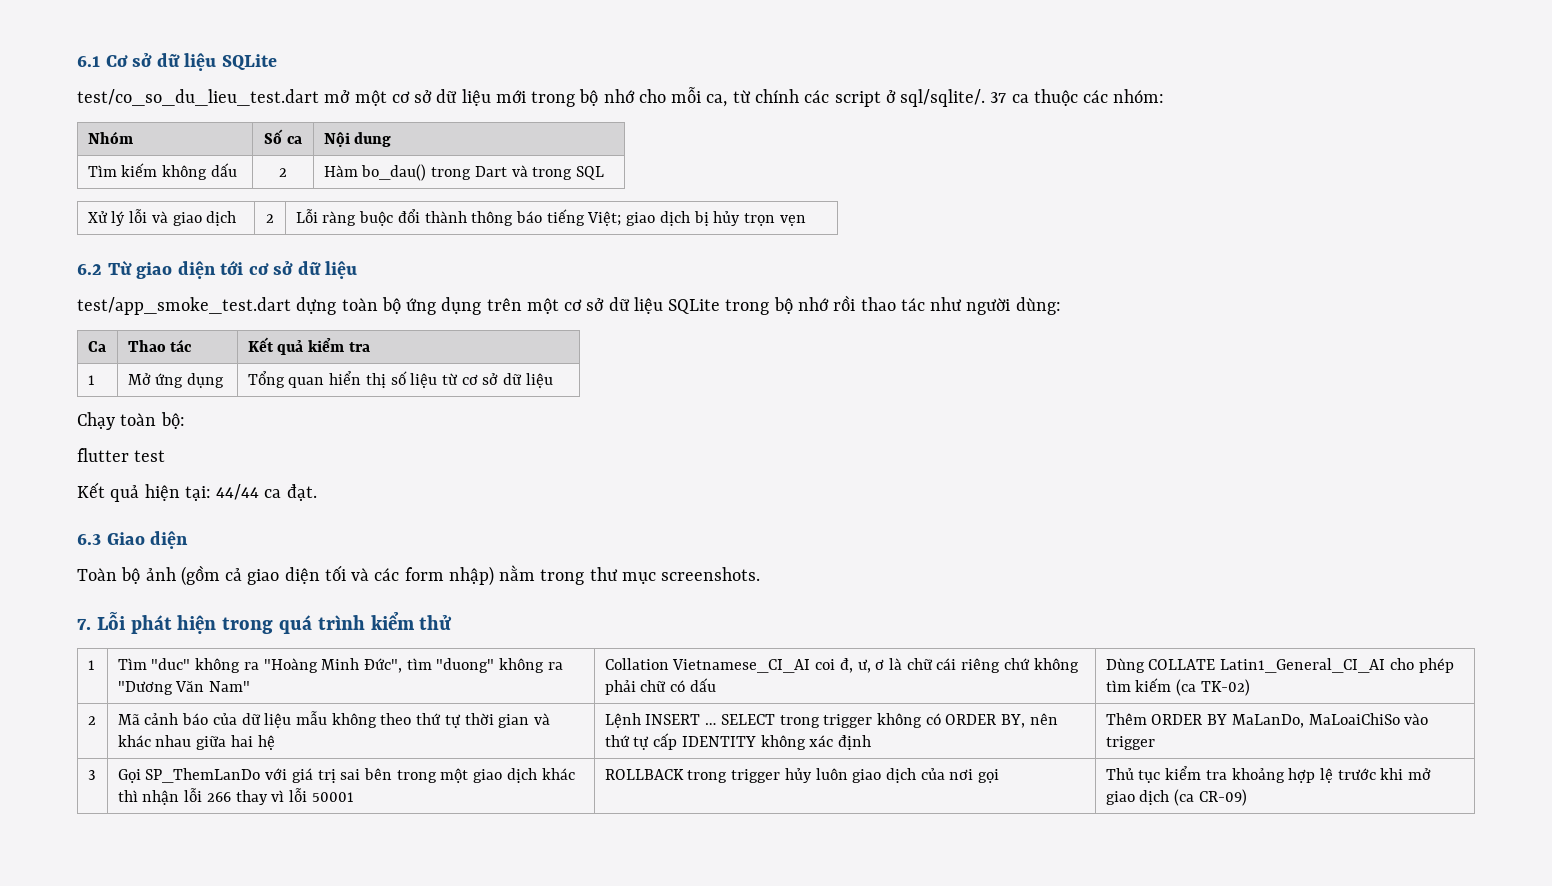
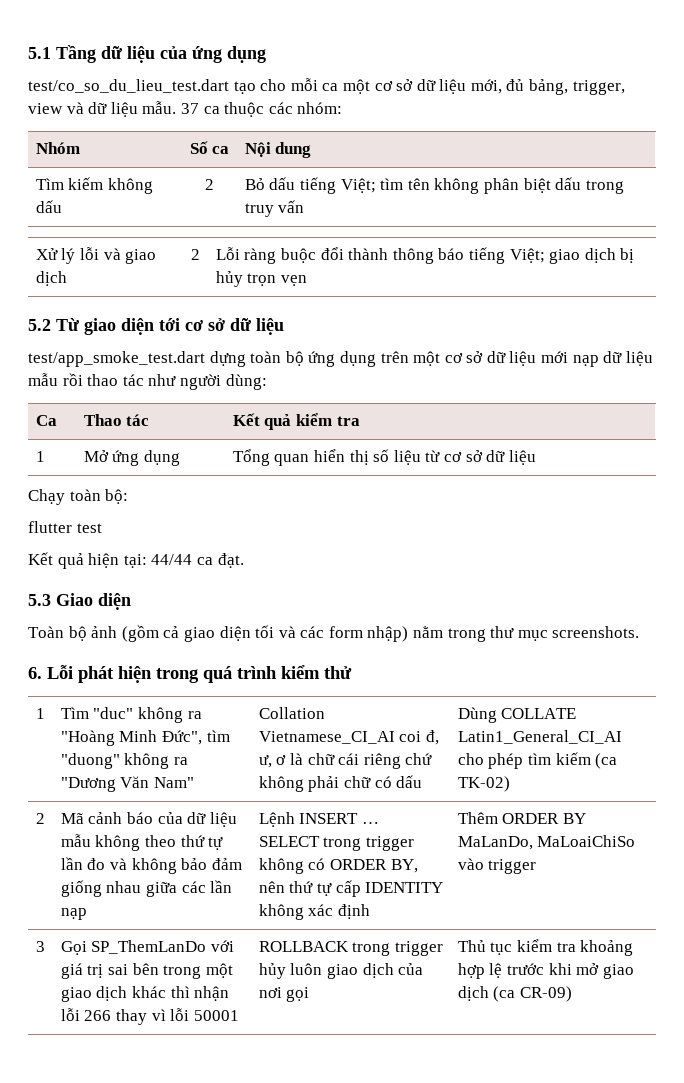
- 6.1 Cơ sở dữ liệu SQLite
- test/co_so_du_lieu_test.dart mở một cơ sở dữ liệu mới trong bộ nhớ cho mỗi ca, từ chính các script ở sql/sqlite/.
+ 5.1 Tầng dữ liệu của ứng dụng
+ test/co_so_du_lieu_test.dart tạo cho mỗi ca một cơ sở dữ liệu mới, đủ bảng, trigger, view và dữ liệu mẫu.
- Tìm kiếm không dấu | 2 | Hàm bo_dau() trong Dart và trong SQL
+ Tìm kiếm không dấu | 2 | Bỏ dấu tiếng Việt; tìm tên không phân biệt dấu trong truy vấn
- 6.2 Từ giao diện tới cơ sở dữ liệu
+ 5.2 Từ giao diện tới cơ sở dữ liệu
- test/app_smoke_test.dart dựng toàn bộ ứng dụng trên một cơ sở dữ liệu SQLite trong bộ nhớ rồi thao tác như người dùng:
+ test/app_smoke_test.dart dựng toàn bộ ứng dụng trên một cơ sở dữ liệu mới nạp dữ liệu mẫu rồi thao tác như người dùng:
- 6.3 Giao diện
+ 5.3 Giao diện
- 7. Lỗi phát hiện trong quá trình kiểm thử
+ 6. Lỗi phát hiện trong quá trình kiểm thử
- Mã cảnh báo của dữ liệu mẫu không theo thứ tự thời gian và khác nhau giữa hai hệ
+ Mã cảnh báo của dữ liệu mẫu không theo thứ tự lần đo và không bảo đảm giống nhau giữa các lần nạp

